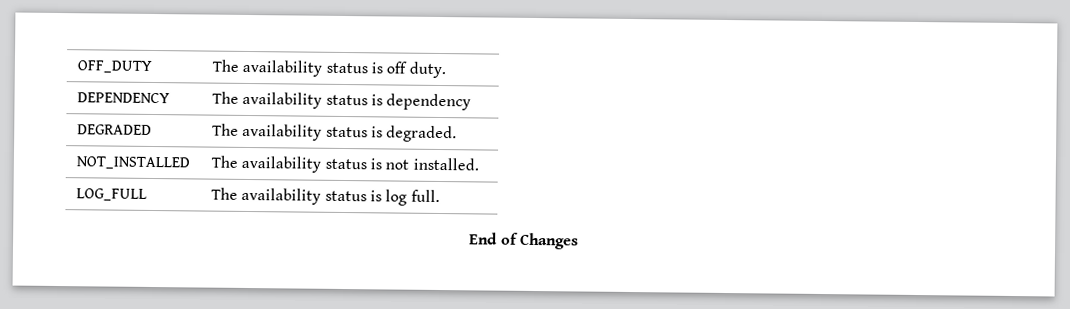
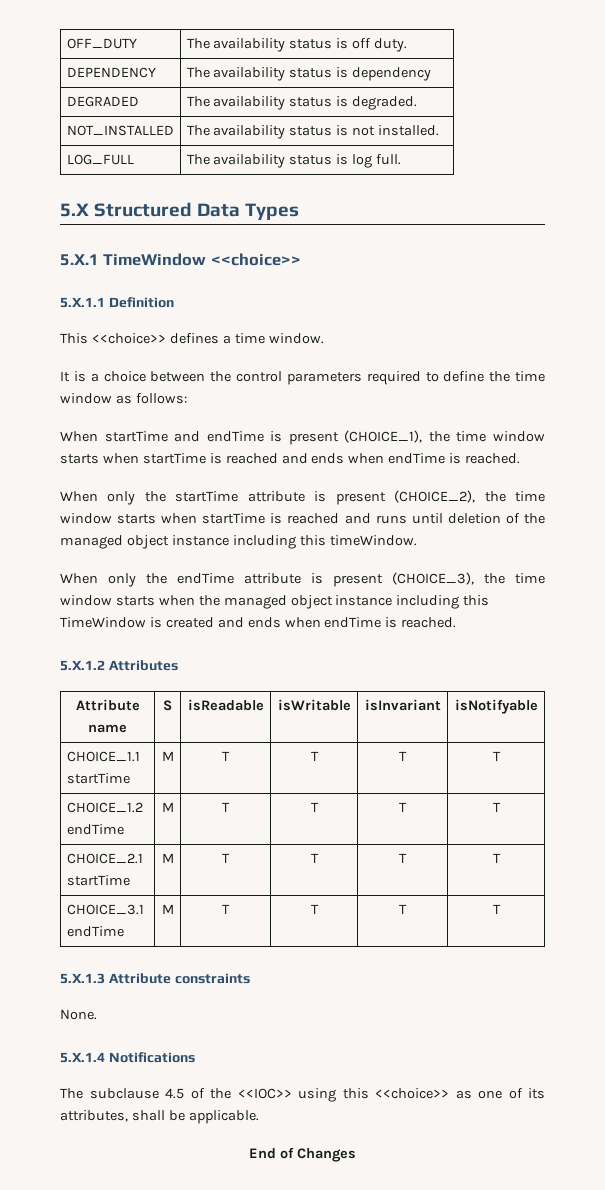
+ 5.X Structured Data Types
+ 5.X.1 TimeWindow <<choice>>
+ 5.X.1.1 Definition
+ This <<choice>> defines a time window.
+ It is a choice between the control parameters required to define the time window as follows:
+ When startTime and endTime is present (CHOICE_1), the time window starts when startTime is reached and ends when endTime is reached.
+ When only the startTime attribute is present (CHOICE_2), the time window starts when startTime is reached and runs until deletion of the managed object instance including this timeWindow.
+ When only the endTime attribute is present (CHOICE_3), the time window starts when the managed object instance including this TimeWindow is created and ends when endTime is reached.
+ 5.X.1.2 Attributes
+ Attribute name | S | isReadable | isWritable | isInvariant | isNotifyable
+ CHOICE_1.1 startTime | M | T | T | T | T
+ CHOICE_1.2 endTime | M | T | T | T | T
+ CHOICE_2.1 startTime | M | T | T | T | T
+ CHOICE_3.1 endTime | M | T | T | T | T
+ 5.X.1.3 Attribute constraints
+ None.
+ 5.X.1.4 Notifications
+ The subclause 4.5 of the <<IOC>> using this <<choice>> as one of its attributes, shall be applicable.

